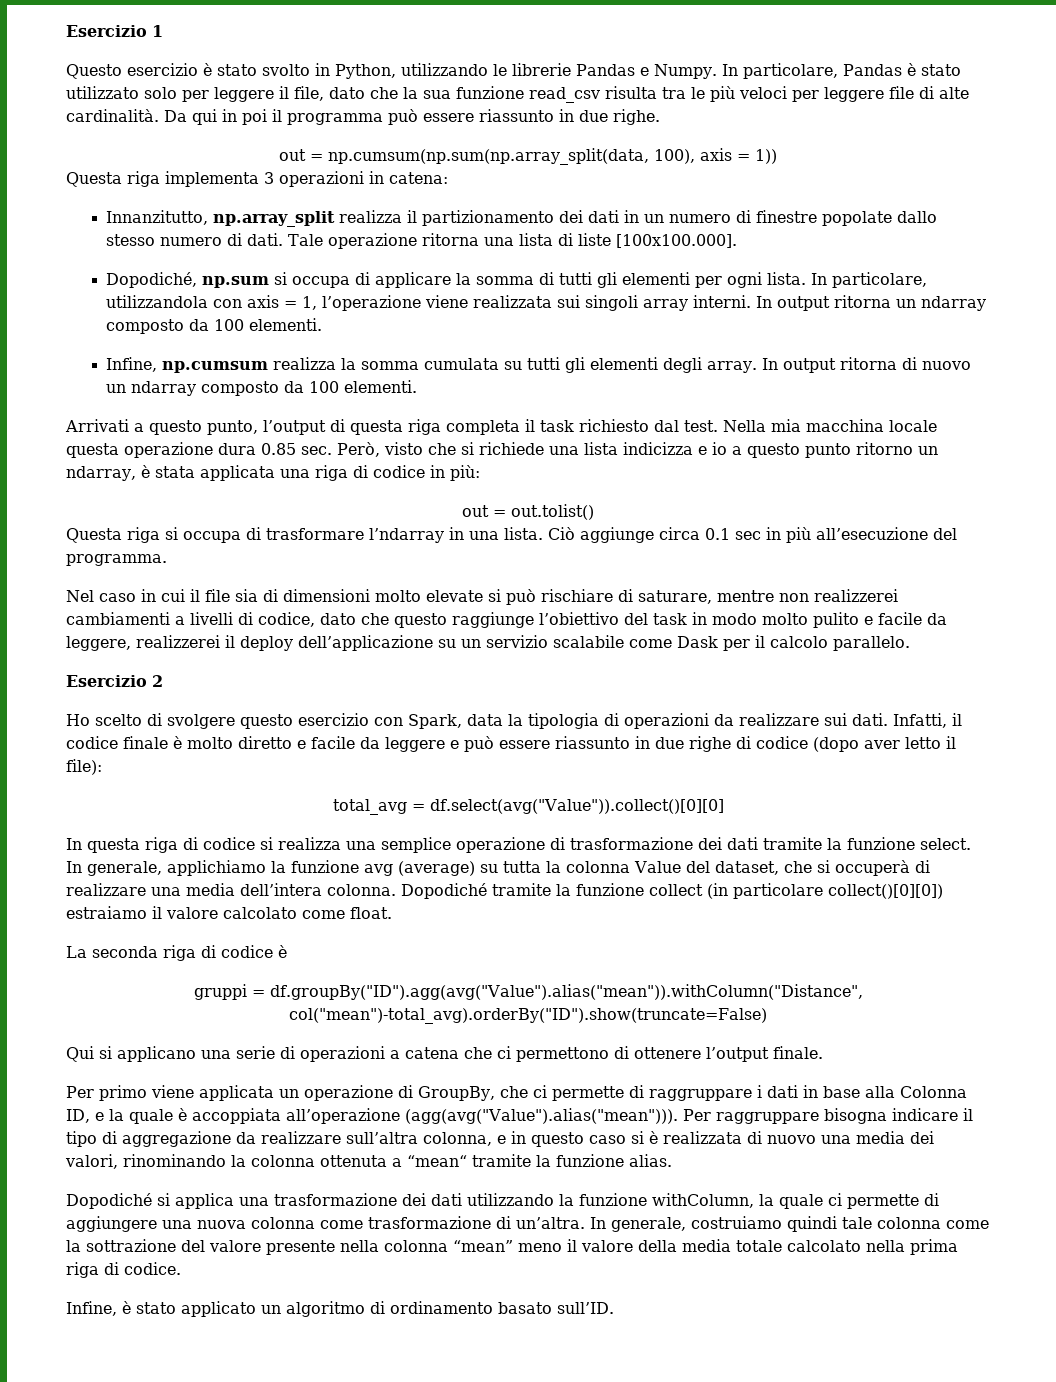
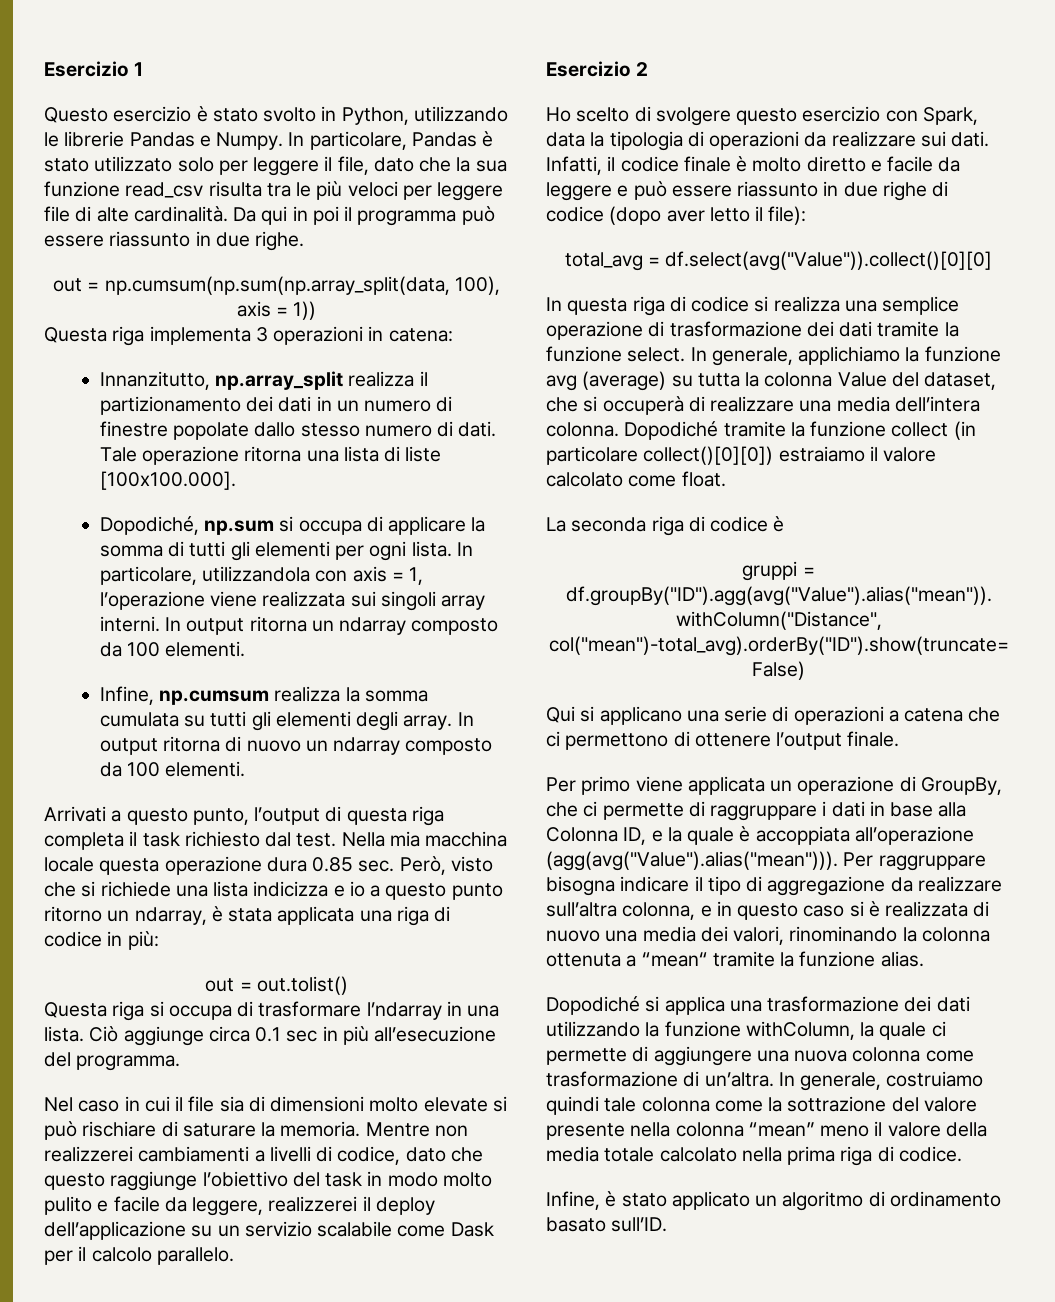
- Nel caso in cui il file sia di dimensioni molto elevate si può rischiare di saturare, mentre non realizzerei cambiamenti a livelli di codice, dato che questo raggiunge l’obiettivo del task in modo molto pulito e facile da leggere, realizzerei il deploy dell’applicazione su un servizio scalabile come Dask per il calcolo parallelo.
+ Nel caso in cui il file sia di dimensioni molto elevate si può rischiare di saturare la memoria. Mentre non realizzerei cambiamenti a livelli di codice, dato che questo raggiunge l’obiettivo del task in modo molto pulito e facile da leggere, realizzerei il deploy dell’applicazione su un servizio scalabile come Dask per il calcolo parallelo.

